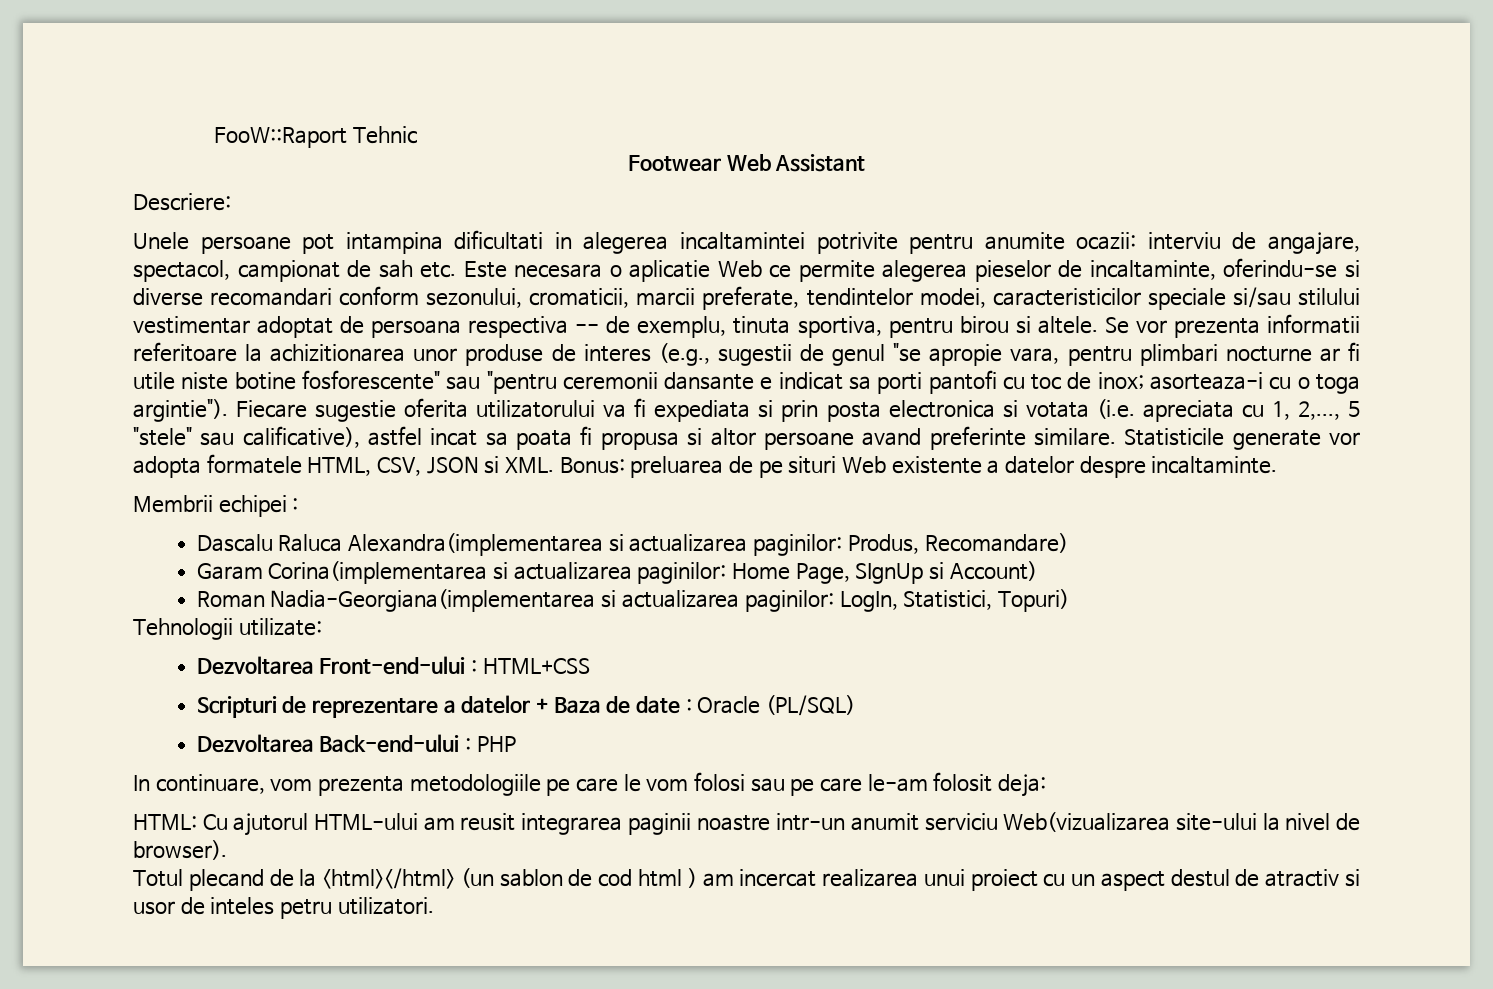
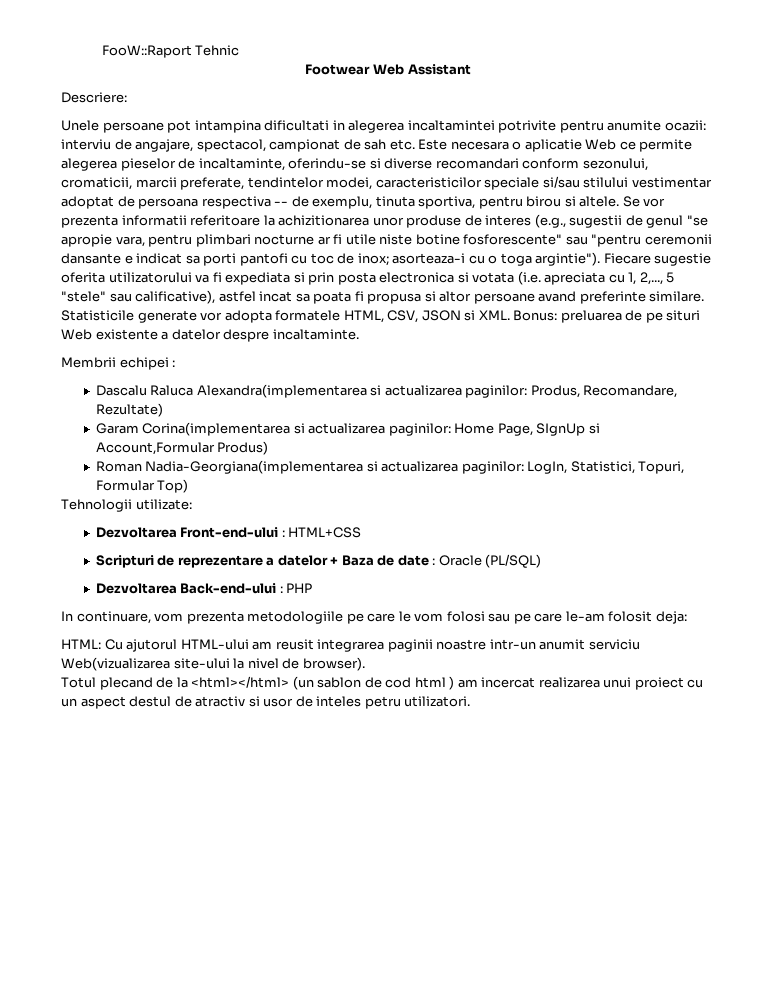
- Dascalu Raluca Alexandra(implementarea si actualizarea paginilor: Produs, Recomandare)
+ Dascalu Raluca Alexandra(implementarea si actualizarea paginilor: Produs, Recomandare, Rezultate)
- Garam Corina(implementarea si actualizarea paginilor: Home Page, SIgnUp si Account)
+ Garam Corina(implementarea si actualizarea paginilor: Home Page, SIgnUp si Account,Formular Produs)
- Roman Nadia-Georgiana(implementarea si actualizarea paginilor: LogIn, Statistici, Topuri)
+ Roman Nadia-Georgiana(implementarea si actualizarea paginilor: LogIn, Statistici, Topuri, Formular Top)

